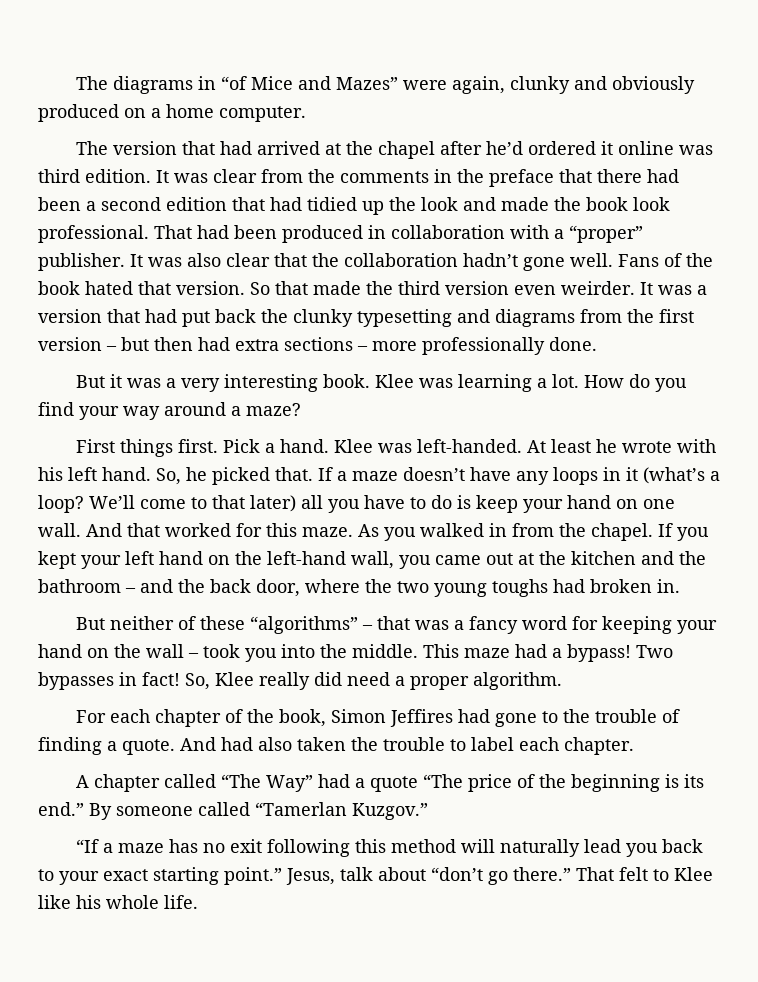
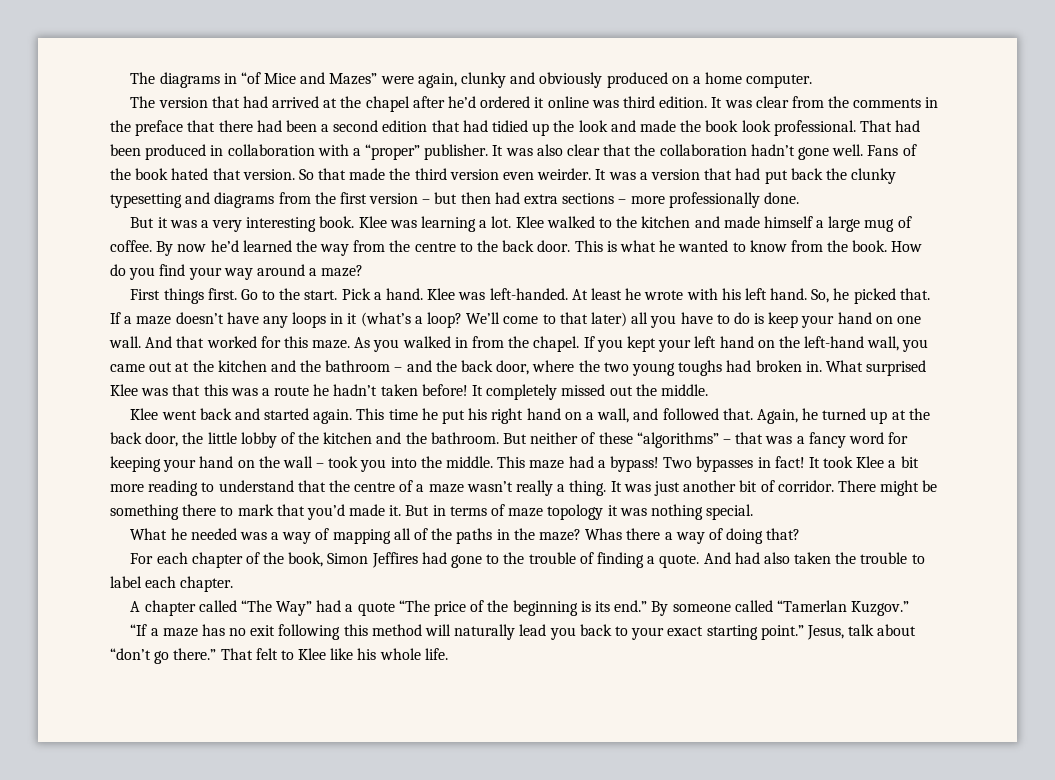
+ Klee walked to the kitchen and made himself a large mug of coffee. By now he’d learned the way from the centre to the back door. This is what he wanted to know from the book.
+ Go to the start.
- If you kept your left hand on the left-hand wall, you came out at the kitchen and the bathroom – and the back door, where the two young toughs had broken in.
- But neither of these “algorithms” – that was a fancy word for keeping your hand on the wall – took you into the middle.
+ If you kept your left hand on the left-hand wall, you came out at the kitchen and the bathroom – and the back door, where the two young toughs had broken in. What surprised Klee was that this was a route he hadn’t taken before! It completely missed out the middle.
+ Klee went back and started again. This time he put his right hand on a wall, and followed that. Again, he turned up at the back door, the little lobby of the kitchen and the bathroom. But neither of these “algorithms” – that was a fancy word for keeping your hand on the wall – took you into the middle.
- So, Klee really did need a proper algorithm.
+ It took Klee a bit more reading to understand that the centre of a maze wasn’t really a thing. It was just another bit of corridor. There might be something there to mark that you’d made it. But in terms of maze topology it was nothing special.
+ What he needed was a way of mapping all of the paths in the maze? Whas there a way of doing that?

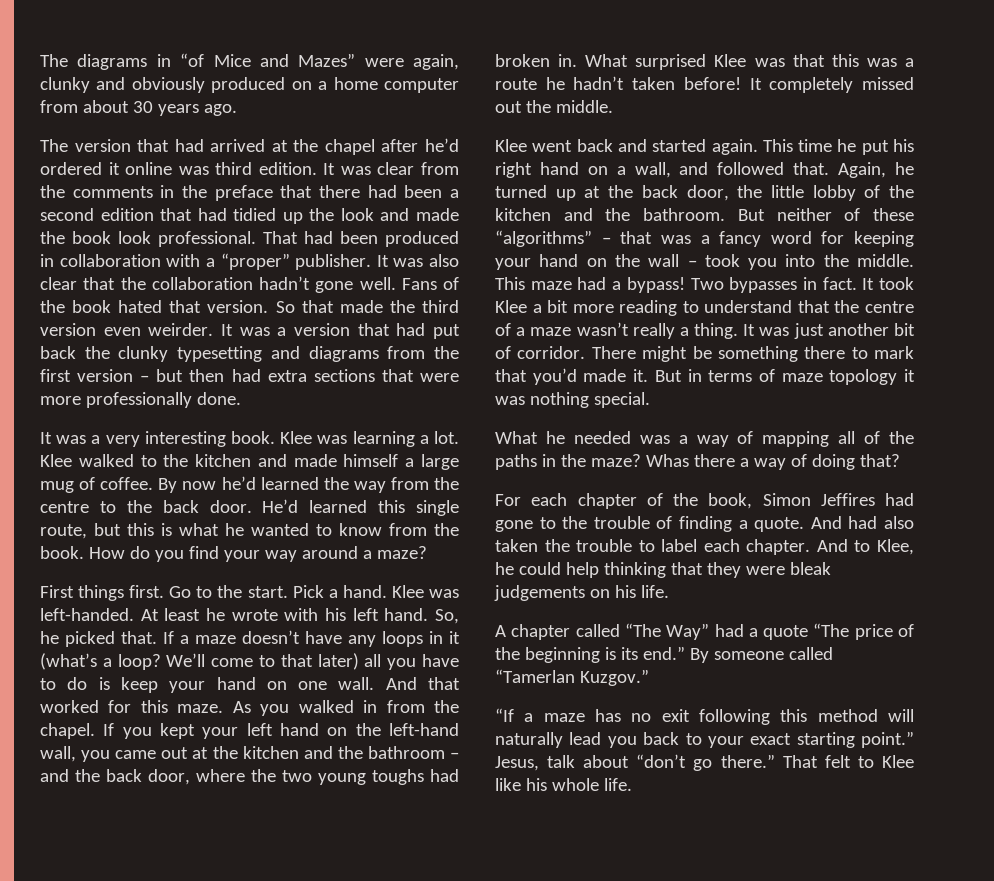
- The diagrams in “of Mice and Mazes” were again, clunky and obviously produced on a home computer.
+ The diagrams in “of Mice and Mazes” were again, clunky and obviously produced on a home computer from about 30 years ago.
- It was a version that had put back the clunky typesetting and diagrams from the first version – but then had extra sections – more professionally done.
+ It was a version that had put back the clunky typesetting and diagrams from the first version – but then had extra sections that were more professionally done.
- But it was a very interesting book.
+ It was a very interesting book.
- This is what he wanted to know from the book.
+ He’d learned this single route, but this is what he wanted to know from the book.
- Two bypasses in fact!
+ Two bypasses in fact.
+ And to Klee, he could help thinking that they were bleak judgements on his life.

